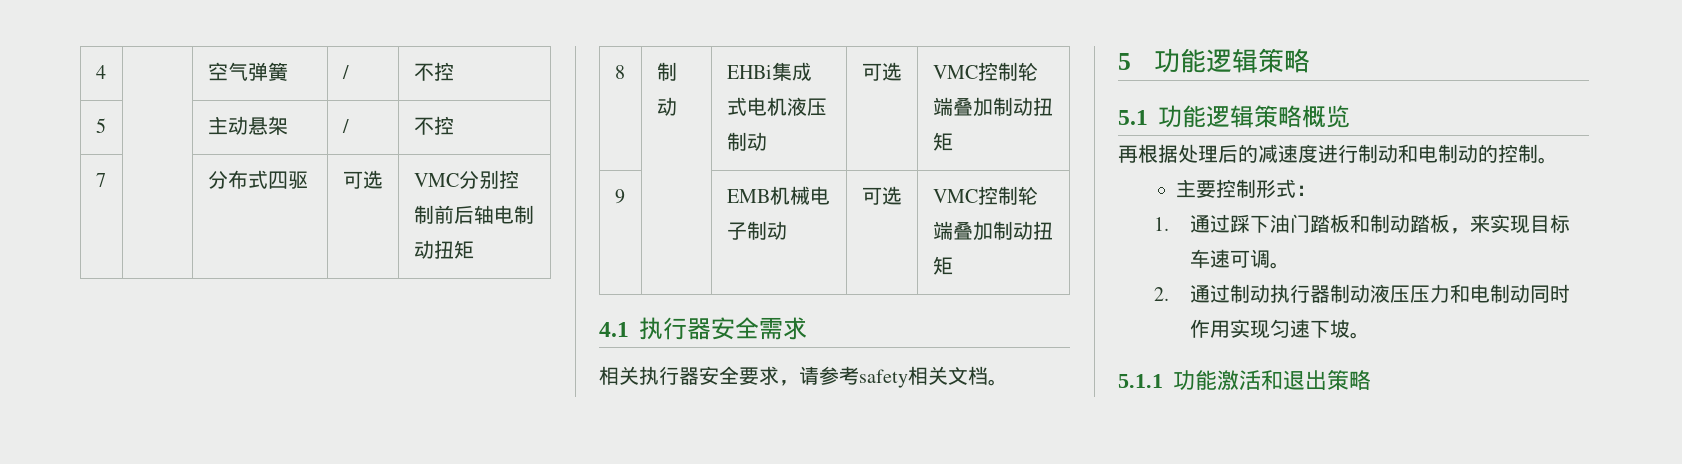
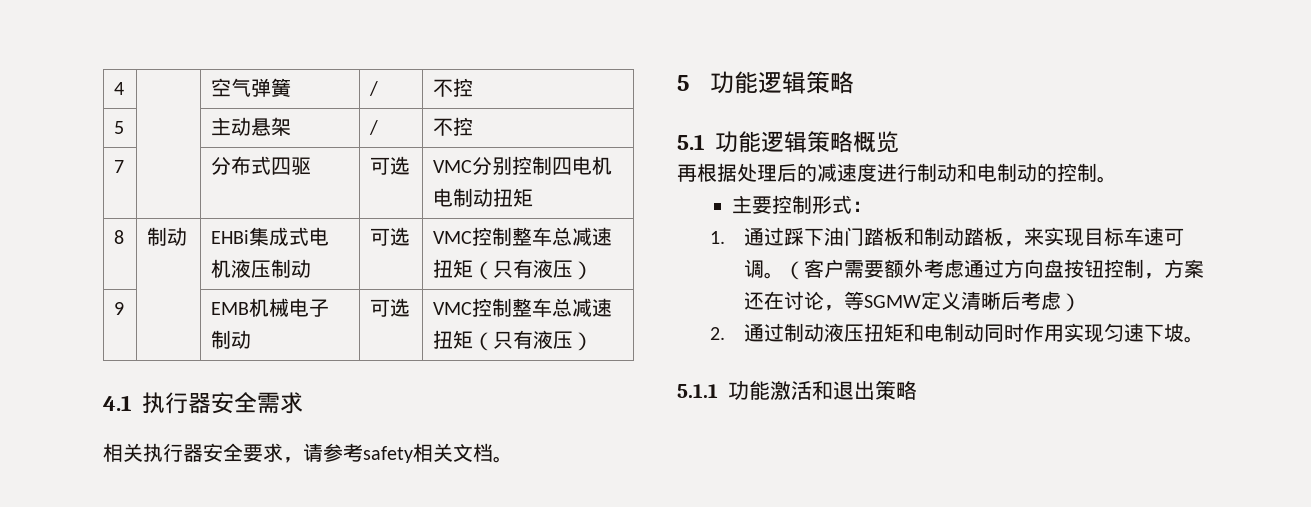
- 7 | | 分布式四驱 | 可选 | VMC分别控制前后轴电制动扭矩
+ 7 | | 分布式四驱 | 可选 | VMC分别控制四电机电制动扭矩
- 8 | 制动 | EHBi集成式电机液压制动 | 可选 | VMC控制轮端叠加制动扭矩
+ 8 | 制动 | EHBi集成式电机液压制动 | 可选 | VMC控制整车总减速扭矩（只有液压）
- 9 | | EMB机械电子制动 | 可选 | VMC控制轮端叠加制动扭矩
+ 9 | | EMB机械电子制动 | 可选 | VMC控制整车总减速扭矩（只有液压）
+ （客户需要额外考虑通过方向盘按钮控制，方案还在讨论，等SGMW定义清晰后考虑）
- 2.通过制动执行器制动液压压力和电制动同时作用实现匀速下坡。
+ 2.通过制动液压扭矩和电制动同时作用实现匀速下坡。

